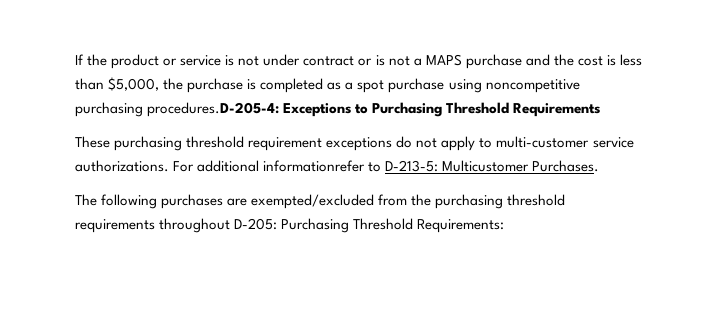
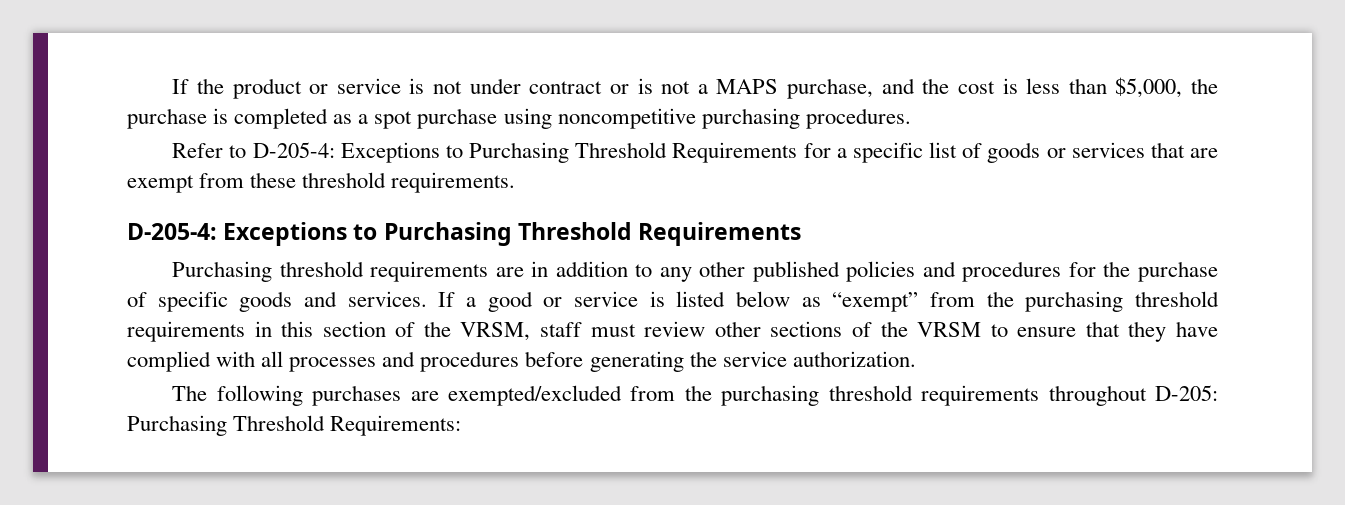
- If the product or service is not under contract or is not a MAPS purchase and the cost is less than $5,000, the purchase is completed as a spot purchase using noncompetitive purchasing procedures.D-205-4: Exceptions to Purchasing Threshold Requirements
+ If the product or service is not under contract or is not a MAPS purchase, and the cost is less than $5,000, the purchase is completed as a spot purchase using noncompetitive purchasing procedures.
+ Refer to D-205-4: Exceptions to Purchasing Threshold Requirements for a specific list of goods or services that are exempt from these threshold requirements.
+ D-205-4: Exceptions to Purchasing Threshold Requirements
- These purchasing threshold requirement exceptions do not apply to multi-customer service authorizations. For additional informationrefer to D-213-5: Multicustomer Purchases.
+ Purchasing threshold requirements are in addition to any other published policies and procedures for the purchase of specific goods and services. If a good or service is listed below as “exempt” from the purchasing threshold requirements in this section of the VRSM, staff must review other sections of the VRSM to ensure that they have complied with all processes and procedures before generating the service authorization.

